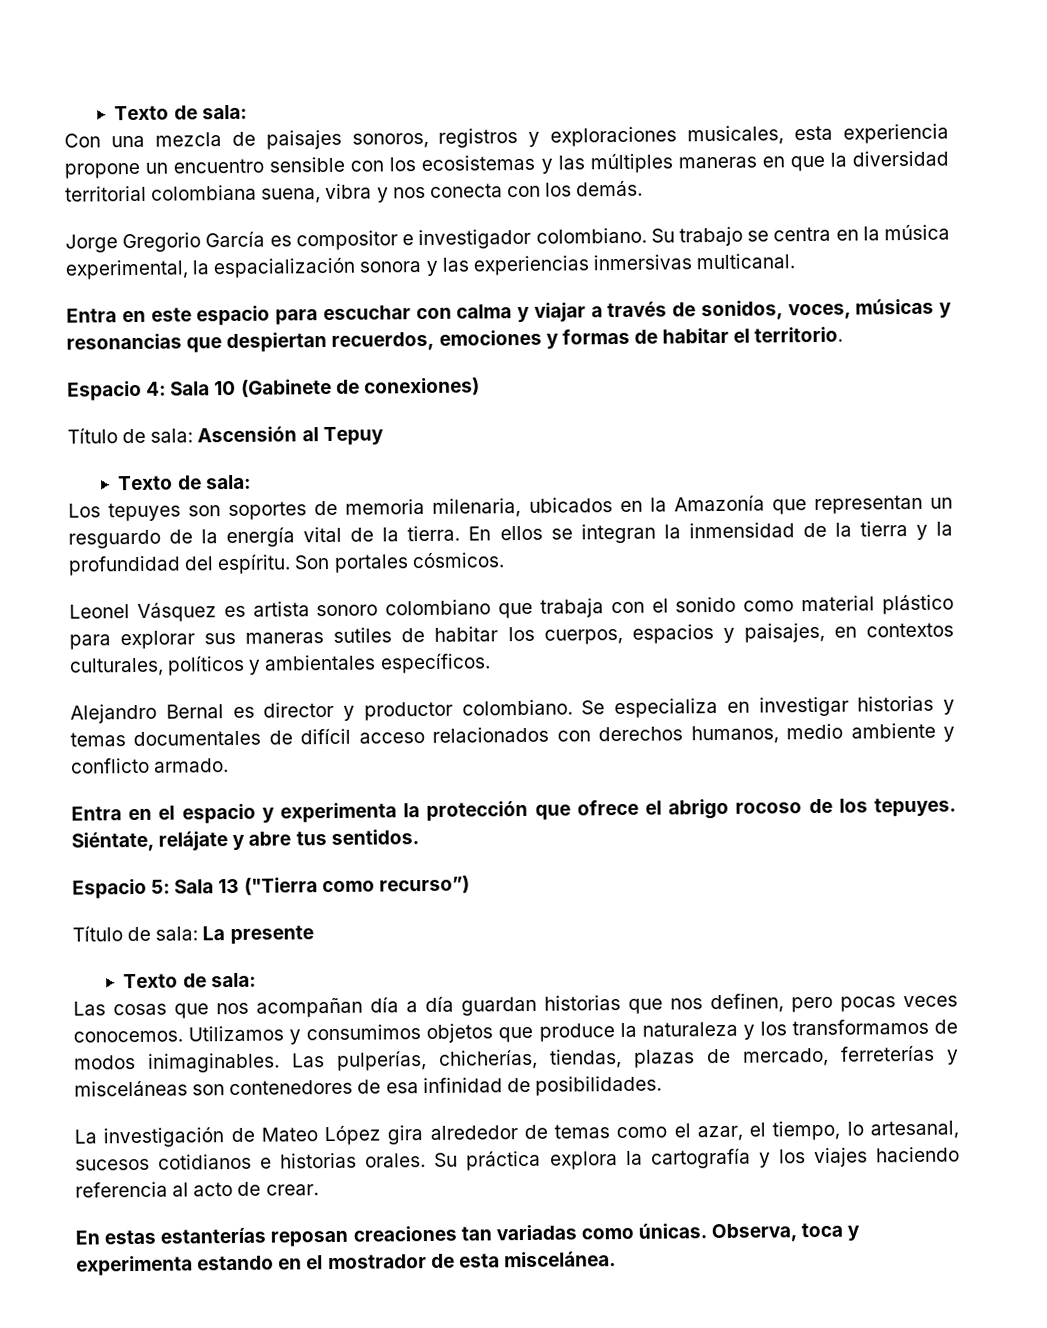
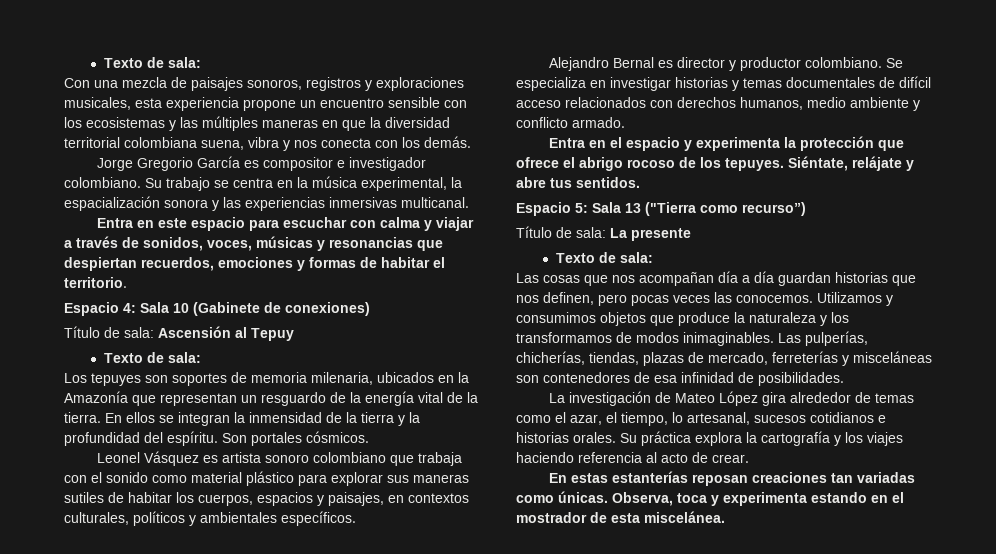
- Las cosas que nos acompañan día a día guardan historias que nos definen, pero pocas veces conocemos.
+ Las cosas que nos acompañan día a día guardan historias que nos definen, pero pocas veces las conocemos.

